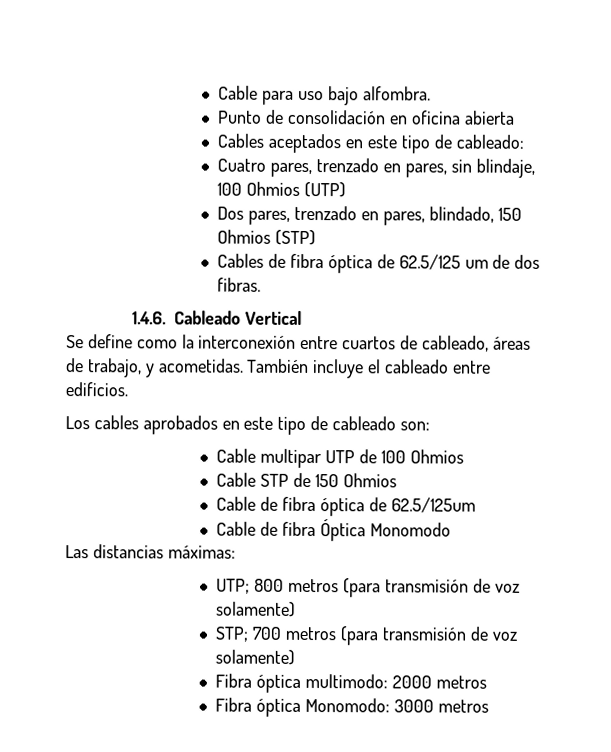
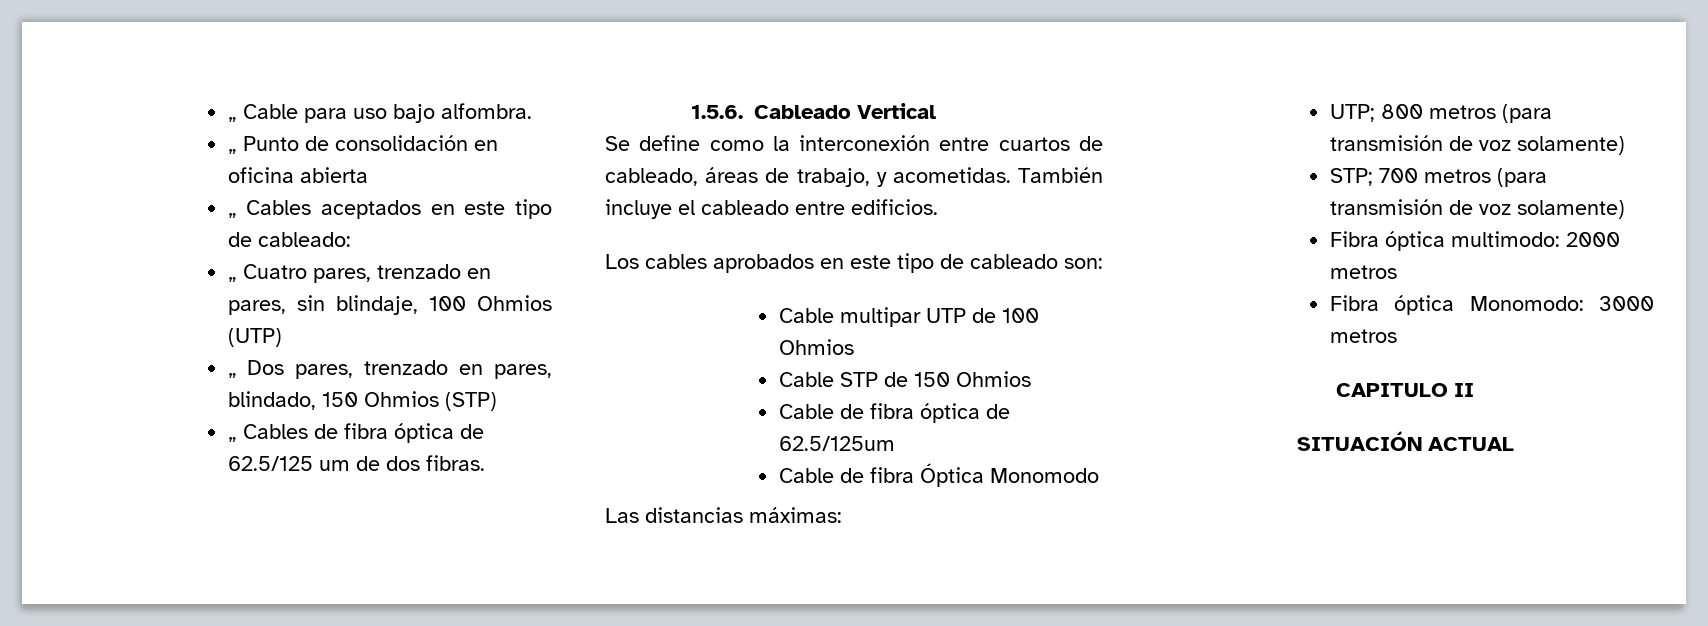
- Cable para uso bajo alfombra.
+ „ Cable para uso bajo alfombra.
- Punto de consolidación en oficina abierta
+ „ Punto de consolidación en oficina abierta
- Cables aceptados en este tipo de cableado:
+ „ Cables aceptados en este tipo de cableado:
- Cuatro pares, trenzado en pares, sin blindaje, 100 Ohmios (UTP)
+ „ Cuatro pares, trenzado en pares, sin blindaje, 100 Ohmios (UTP)
- Dos pares, trenzado en pares, blindado, 150 Ohmios (STP)
+ „ Dos pares, trenzado en pares, blindado, 150 Ohmios (STP)
- Cables de fibra óptica de 62.5/125 um de dos fibras.
+ „ Cables de fibra óptica de 62.5/125 um de dos fibras.
- 1.4.6. Cableado Vertical
+ 1.5.6. Cableado Vertical
+ CAPITULO II
+ SITUACIÓN ACTUAL

